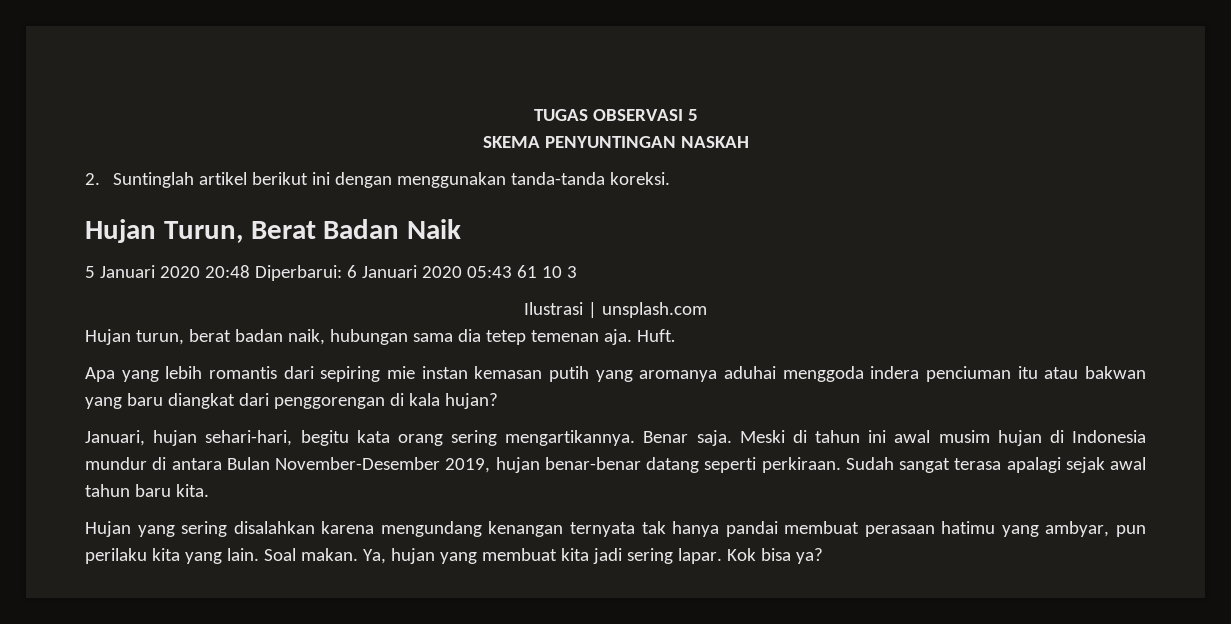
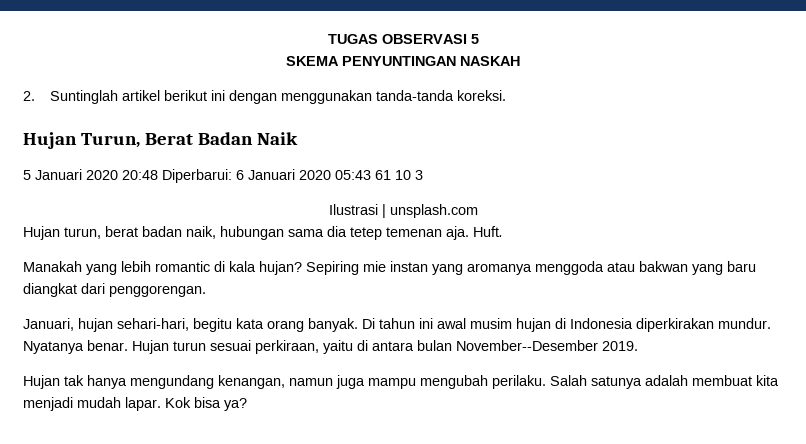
- Apa yang lebih romantis dari sepiring mie instan kemasan putih yang aromanya aduhai menggoda indera penciuman itu atau bakwan yang baru diangkat dari penggorengan di kala hujan?
+ Manakah yang lebih romantic di kala hujan? Sepiring mie instan yang aromanya menggoda atau bakwan yang baru diangkat dari penggorengan.
- Januari, hujan sehari-hari, begitu kata orang sering mengartikannya. Benar saja. Meski di tahun ini awal musim hujan di Indonesia mundur di antara Bulan November-Desember 2019, hujan benar-benar datang seperti perkiraan. Sudah sangat terasa apalagi sejak awal tahun baru kita.
- Hujan yang sering disalahkan karena mengundang kenangan ternyata tak hanya pandai membuat perasaan hatimu yang ambyar, pun perilaku kita yang lain. Soal makan. Ya, hujan yang membuat kita jadi sering lapar.
+ Januari, hujan sehari-hari, begitu kata orang banyak. Di tahun ini awal musim hujan di Indonesia diperkirakan mundur. Nyatanya benar. Hujan turun sesuai perkiraan, yaitu di antara bulan November--Desember 2019.
+ Hujan tak hanya mengundang kenangan, namun juga mampu mengubah perilaku. Salah satunya adalah membuat kita menjadi mudah lapar.

